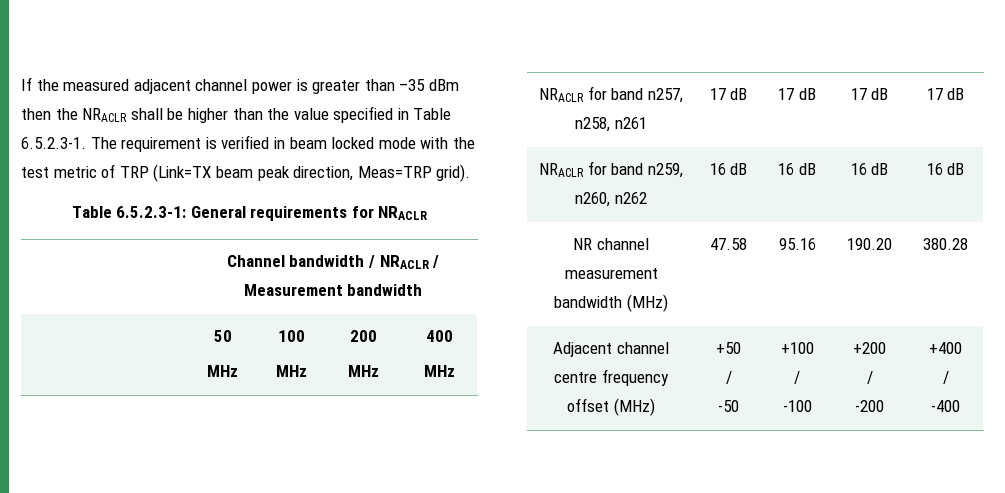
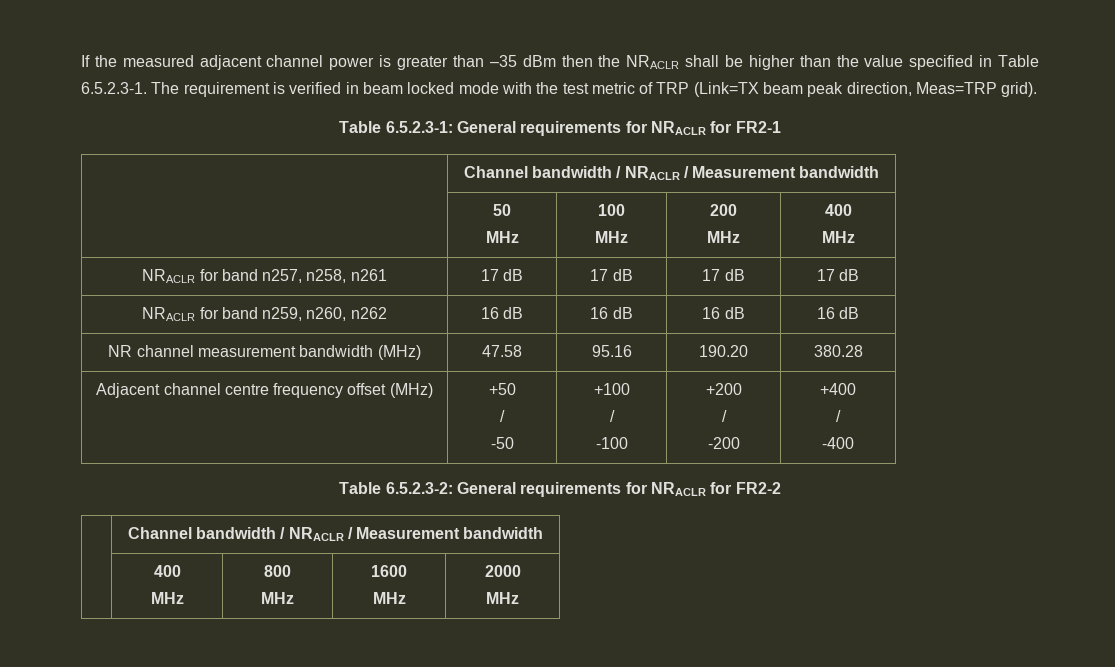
- Table 6.5.2.3-1: General requirements for NRACLR
+ Table 6.5.2.3-1: General requirements for NRACLR for FR2-1
+ Table 6.5.2.3-2: General requirements for NRACLR for FR2-2
+ | Channel bandwidth / NRACLR / Measurement bandwidth
+ | 400
+ MHz | 800
+ MHz | 1600
+ MHz | 2000
+ MHz

